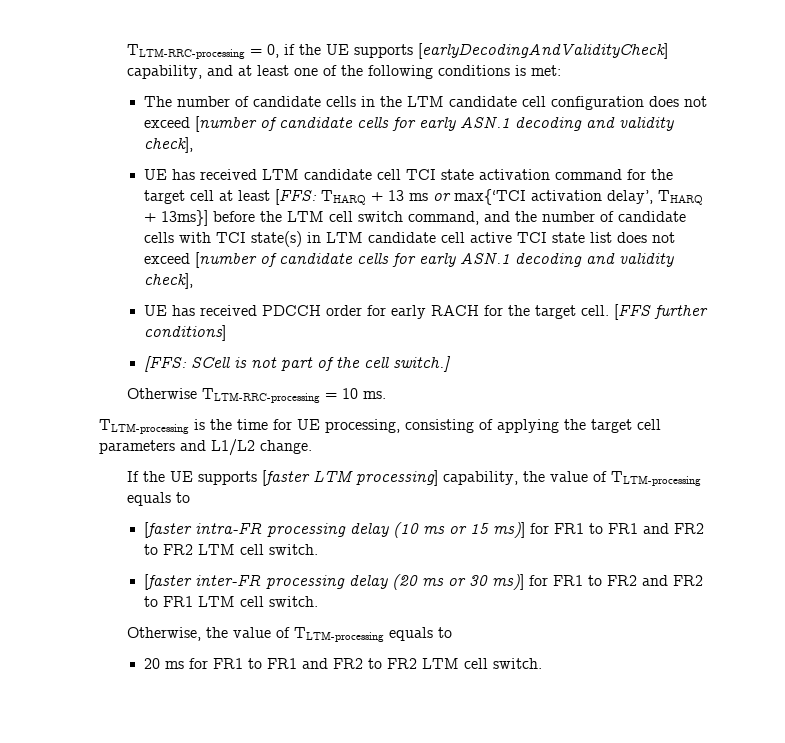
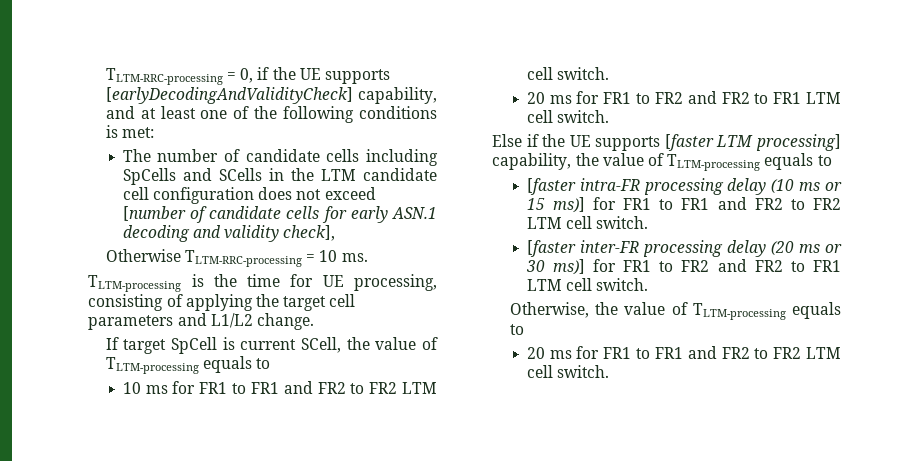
- The number of candidate cells in the LTM candidate cell configuration does not exceed [number of candidate cells for early ASN.1 decoding and validity check],
+ The number of candidate cells including SpCells and SCells in the LTM candidate cell configuration does not exceed [number of candidate cells for early ASN.1 decoding and validity check],
- UE has received LTM candidate cell TCI state activation command for the target cell at least [FFS: THARQ + 13 ms or max{‘TCI activation delay’, THARQ + 13ms}] before the LTM cell switch command, and the number of candidate cells with TCI state(s) in LTM candidate cell active TCI state list does not exceed [number of candidate cells for early ASN.1 decoding and validity check],
- UE has received PDCCH order for early RACH for the target cell. [FFS further conditions]
- [FFS: SCell is not part of the cell switch.]
- If the UE supports [faster LTM processing] capability, the value of TLTM-processing equals to
+ If target SpCell is current SCell, the value of TLTM-processing equals to
+ 10 ms for FR1 to FR1 and FR2 to FR2 LTM cell switch.
+ 20 ms for FR1 to FR2 and FR2 to FR1 LTM cell switch.
+ Else if the UE supports [faster LTM processing] capability, the value of TLTM-processing equals to

